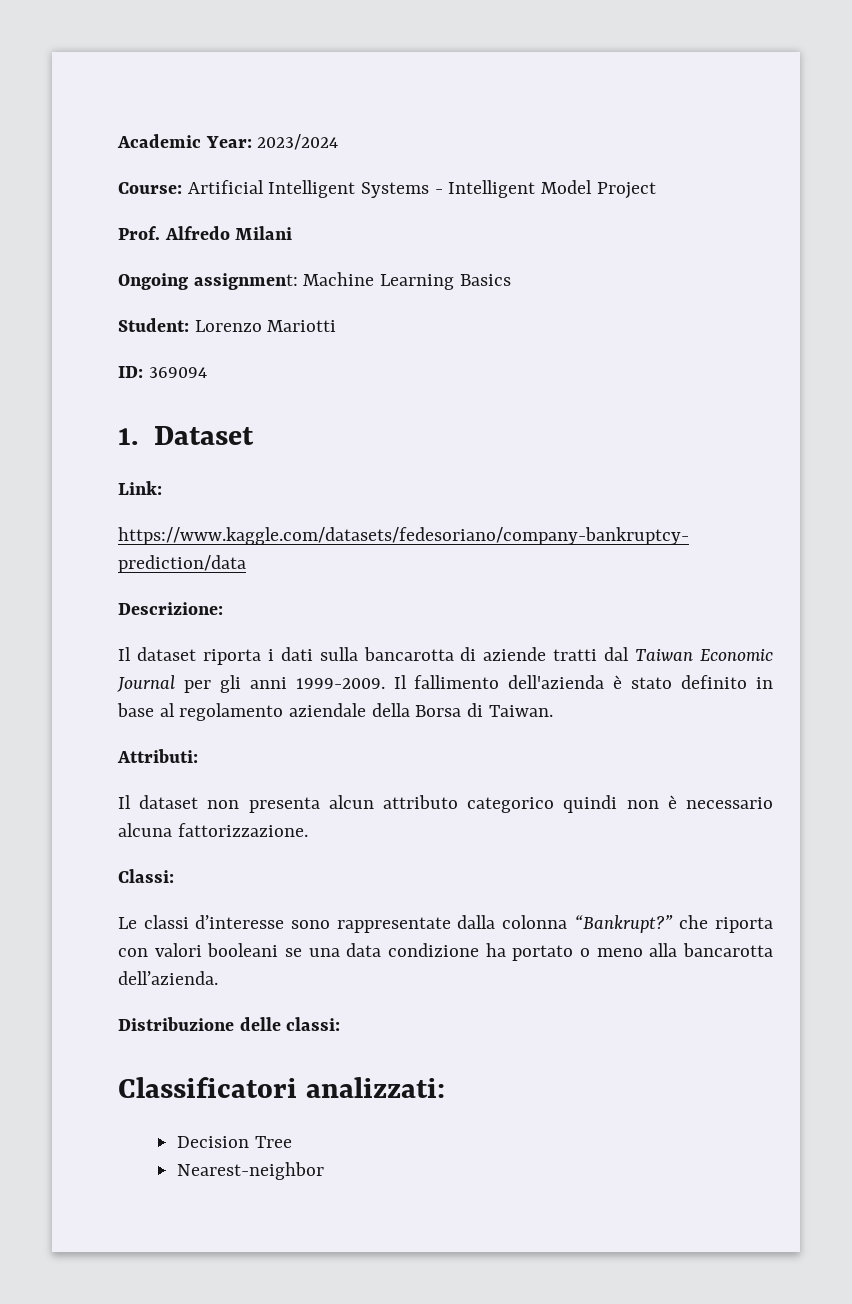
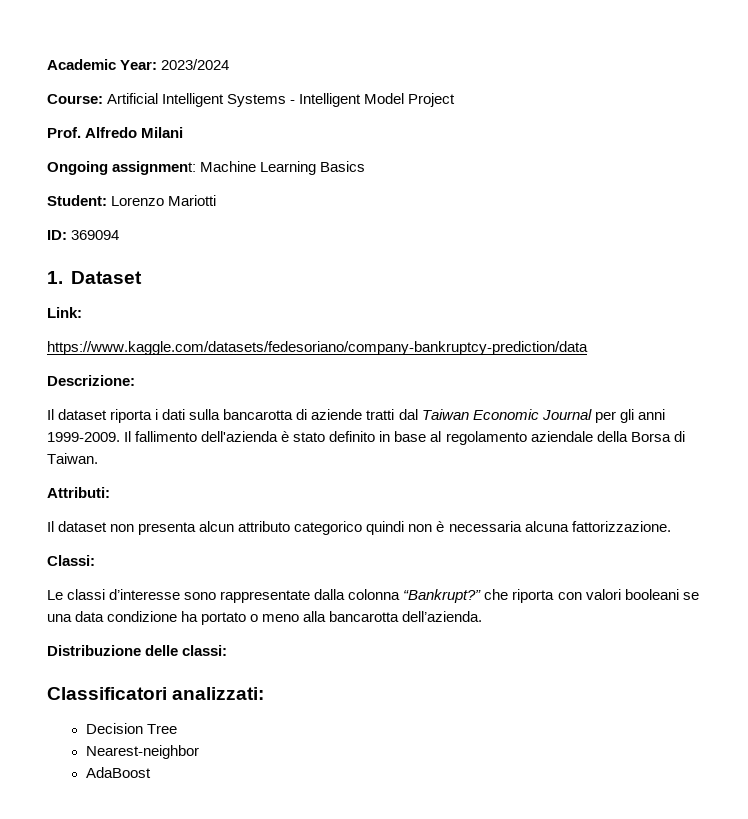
- Il dataset non presenta alcun attributo categorico quindi non è necessario alcuna fattorizzazione.
+ Il dataset non presenta alcun attributo categorico quindi non è necessaria alcuna fattorizzazione.
+ AdaBoost

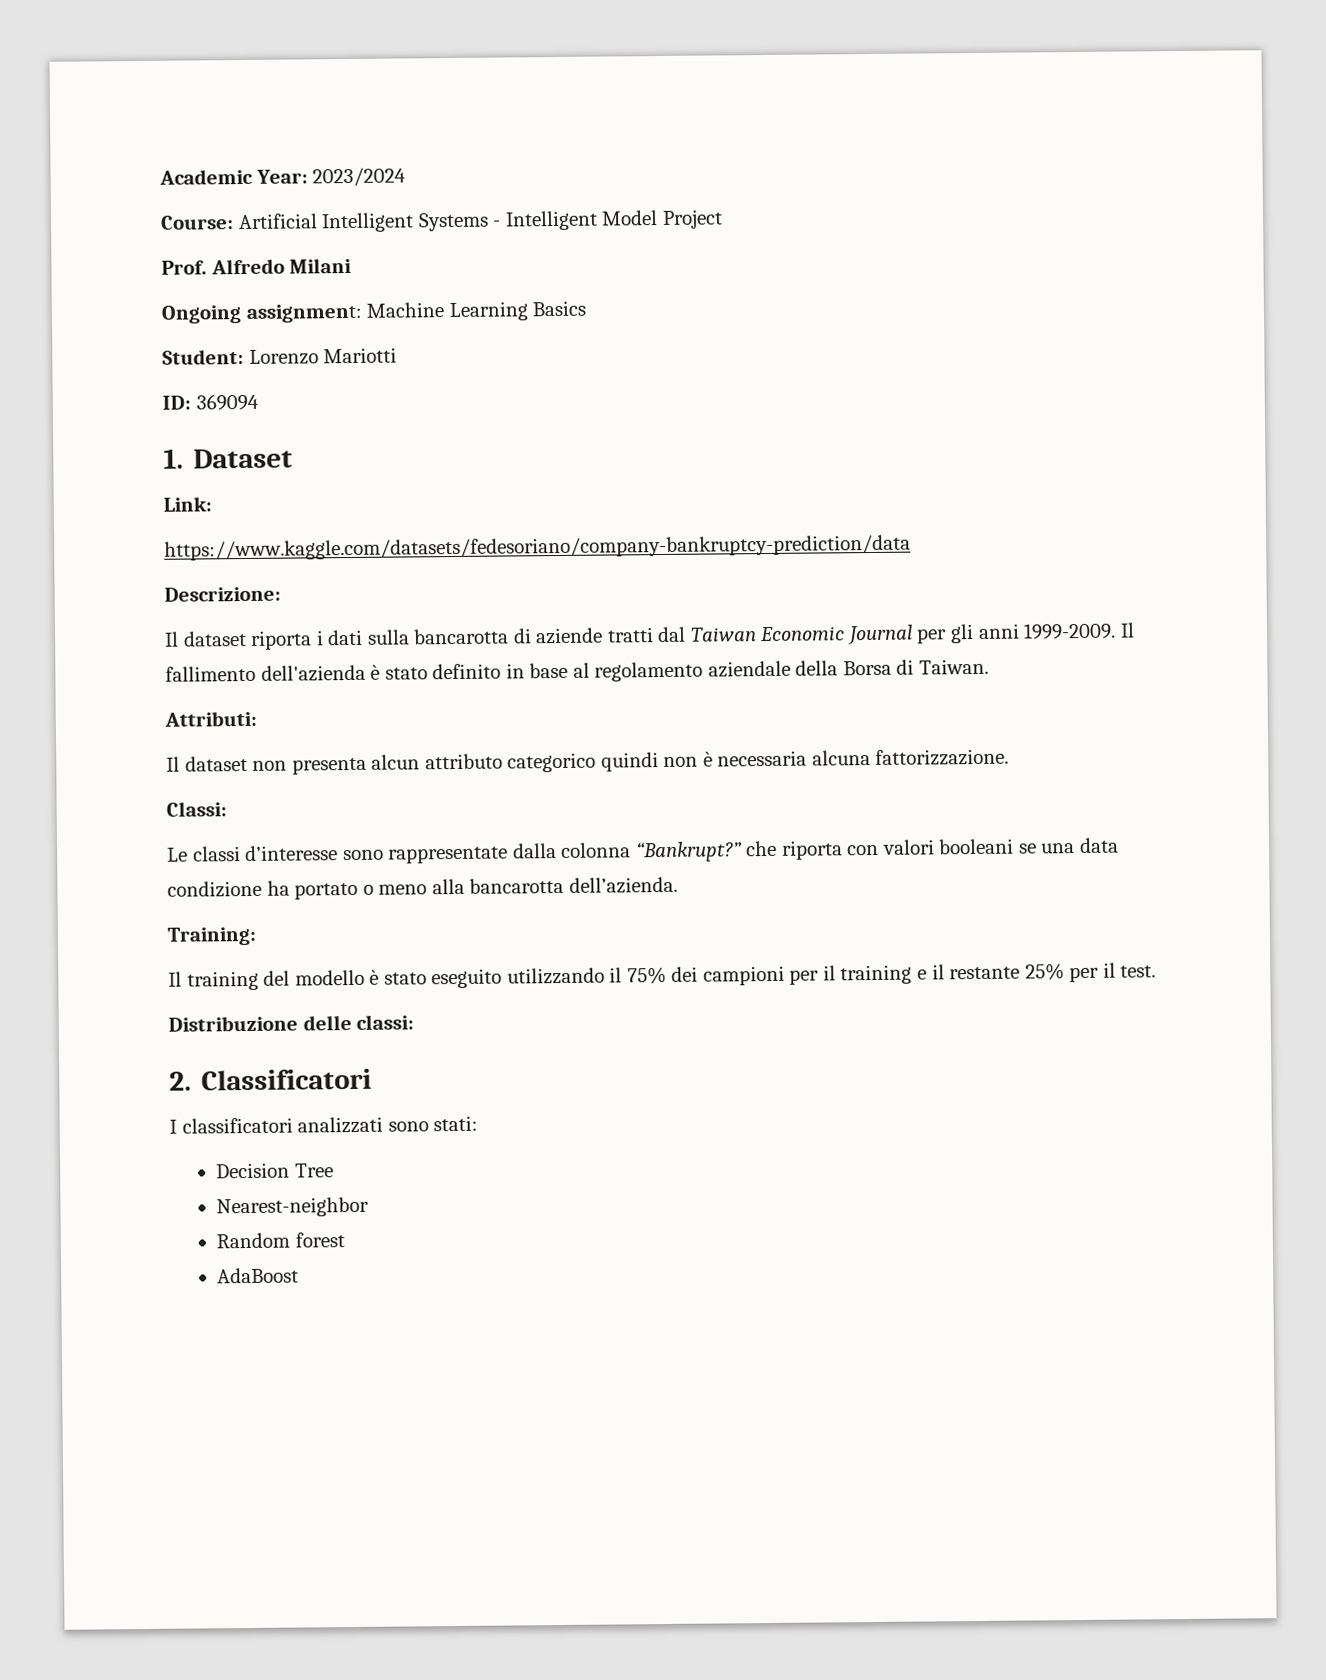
+ Training:
+ Il training del modello è stato eseguito utilizzando il 75% dei campioni per il training e il restante 25% per il test.
- Classificatori analizzati:
+ 2. Classificatori
+ I classificatori analizzati sono stati:
+ Random forest

